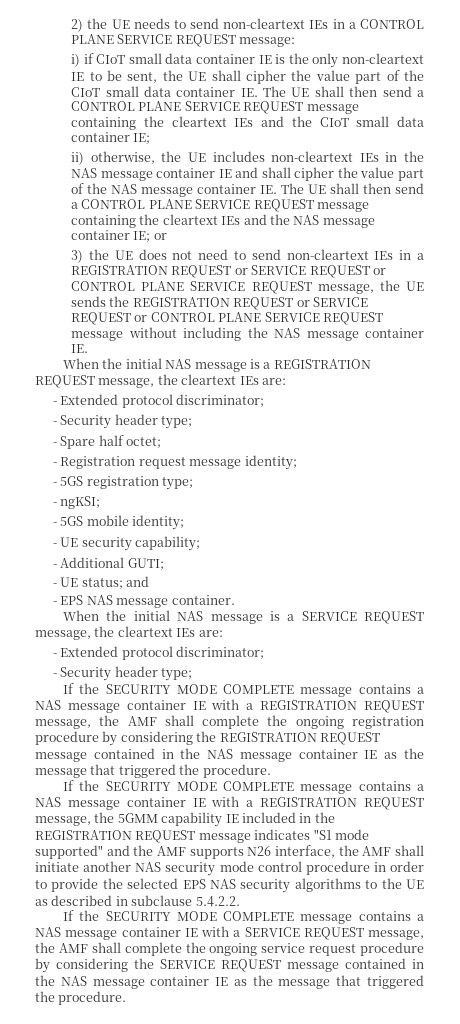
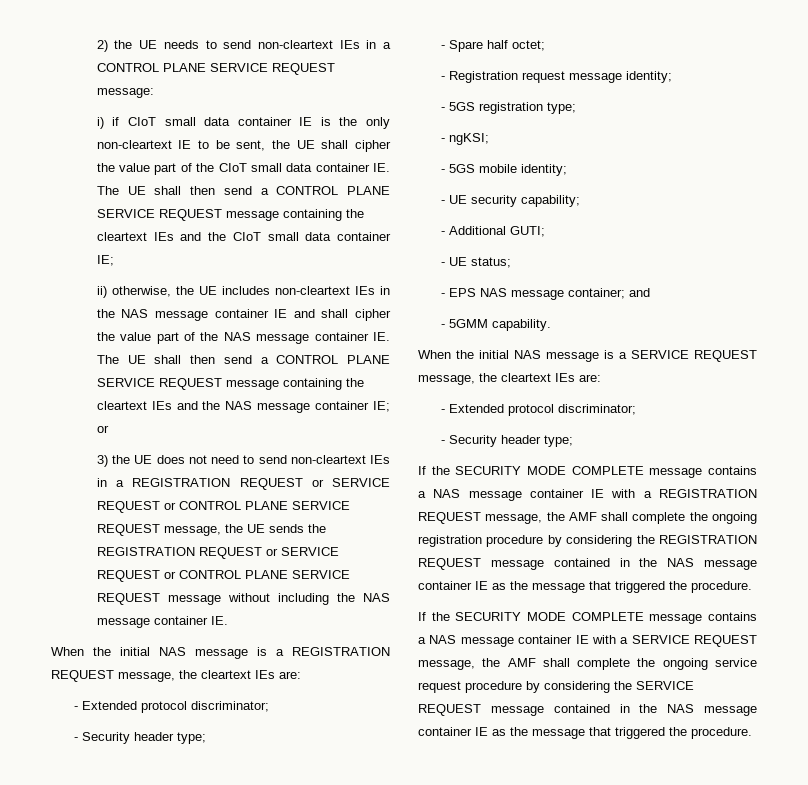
- - UE status; and
+ - UE status;
- - EPS NAS message container.
+ - EPS NAS message container; and
+ - 5GMM capability.
- If the SECURITY MODE COMPLETE message contains a NAS message container IE with a REGISTRATION REQUEST message, the 5GMM capability IE included in the REGISTRATION REQUEST message indicates "S1 mode supported" and the AMF supports N26 interface, the AMF shall initiate another NAS security mode control procedure in order to provide the selected EPS NAS security algorithms to the UE as described in subclause 5.4.2.2.

